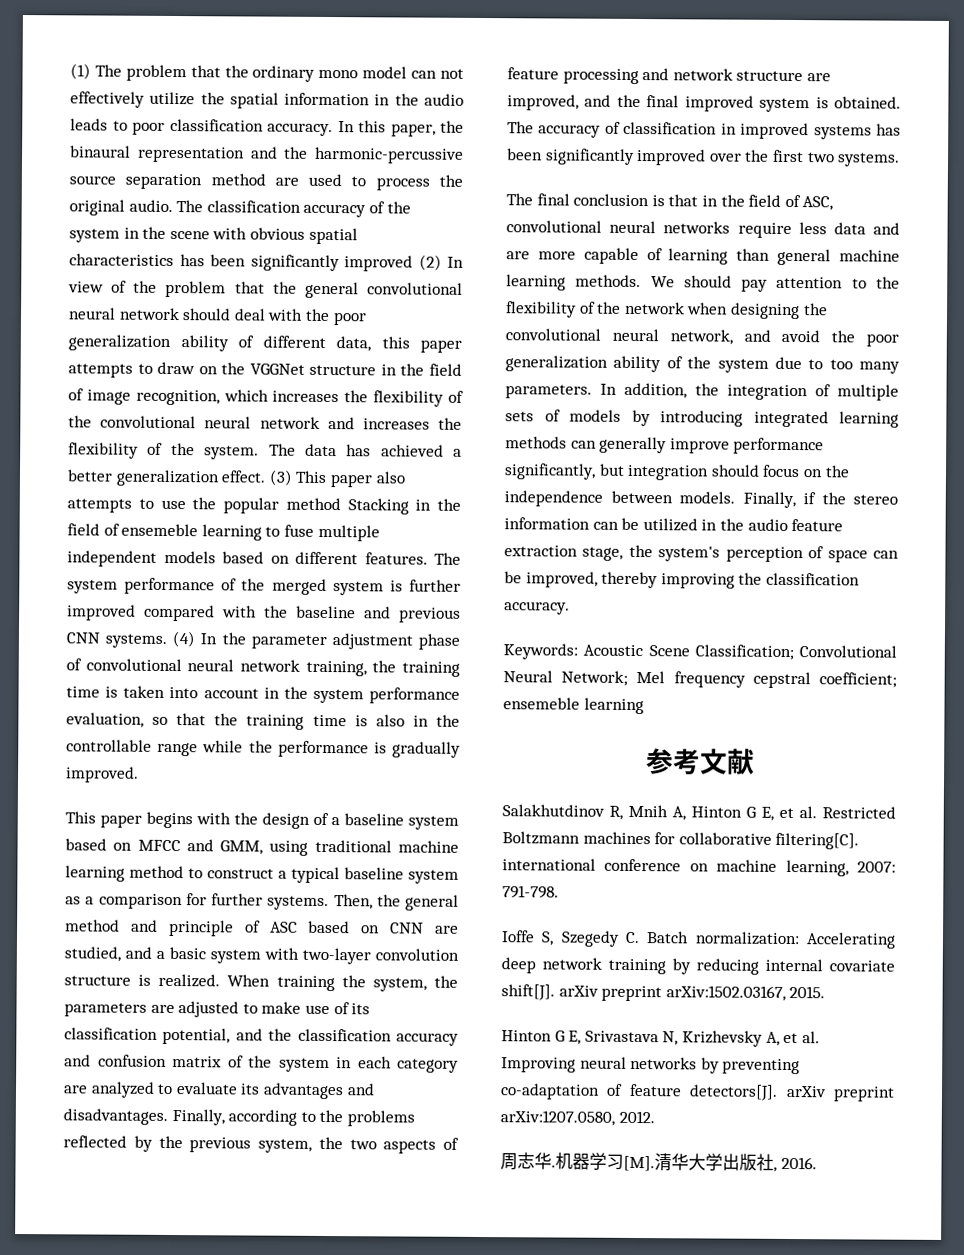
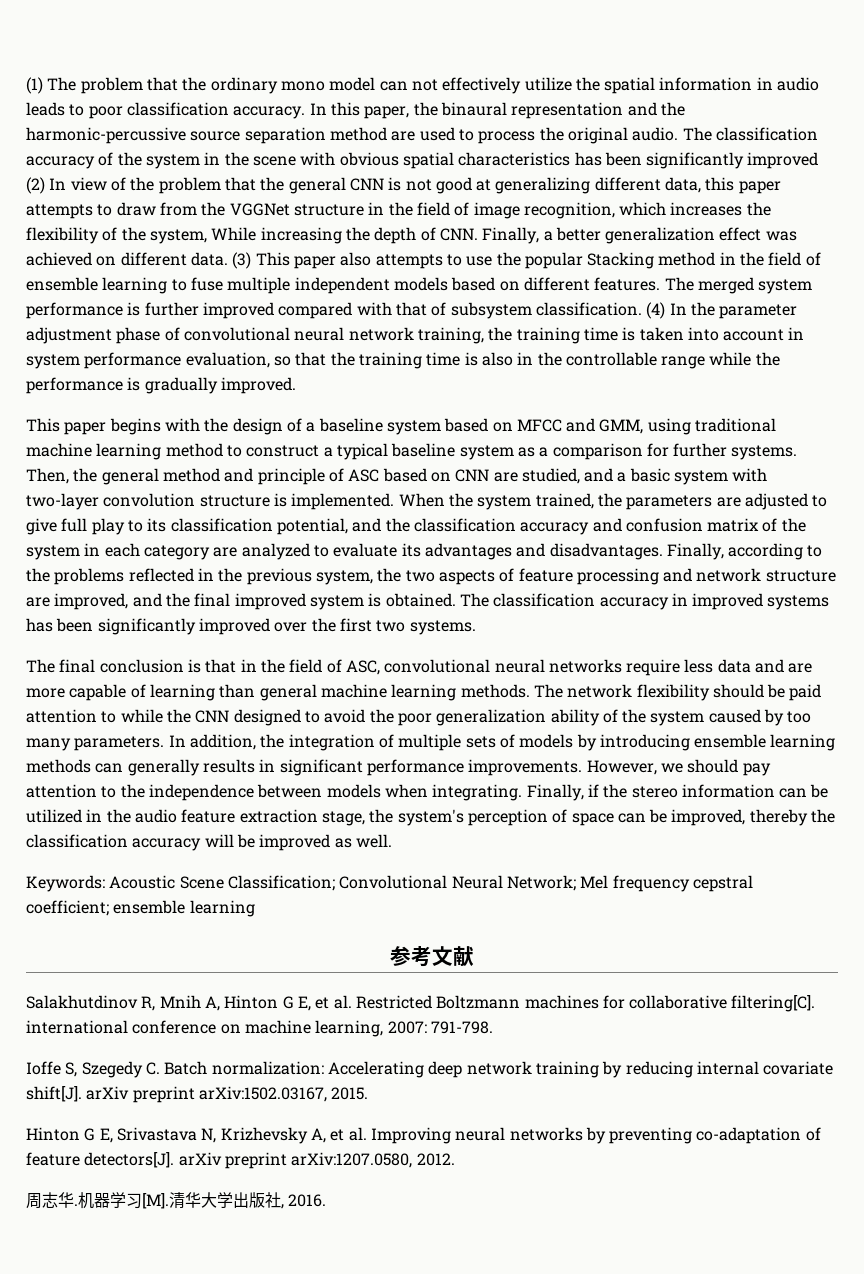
- (1) The problem that the ordinary mono model can not effectively utilize the spatial information in the audio leads to poor classification accuracy.
+ (1) The problem that the ordinary mono model can not effectively utilize the spatial information in audio leads to poor classification accuracy.
- The classification accuracy of the system in the scene with obvious spatial characteristics has been significantly improved (2) In view of the problem that the general convolutional neural network should deal with the poor generalization ability of different data, this paper attempts to draw on the VGGNet structure in the field of image recognition, which increases the flexibility of the convolutional neural network and increases the flexibility of the system. The data has achieved a better generalization effect.
+ The classification accuracy of the system in the scene with obvious spatial characteristics has been significantly improved (2) In view of the problem that the general CNN is not good at generalizing different data, this paper attempts to draw from the VGGNet structure in the field of image recognition, which increases the flexibility of the system, While increasing the depth of CNN. Finally, a better generalization effect was achieved on different data.
- (3) This paper also attempts to use the popular method Stacking in the field of ensemeble learning to fuse multiple independent models based on different features.
+ (3) This paper also attempts to use the popular Stacking method in the field of ensemble learning to fuse multiple independent models based on different features.
- The system performance of the merged system is further improved compared with the baseline and previous CNN systems.
+ The merged system performance is further improved compared with that of subsystem classification.
- (4) In the parameter adjustment phase of convolutional neural network training, the training time is taken into account in the system performance evaluation, so that the training time is also in the controllable range while the performance is gradually improved.
+ (4) In the parameter adjustment phase of convolutional neural network training, the training time is taken into account in system performance evaluation, so that the training time is also in the controllable range while the performance is gradually improved.
- Then, the general method and principle of ASC based on CNN are studied, and a basic system with two-layer convolution structure is realized. When training the system, the parameters are adjusted to make use of its classification potential, and the classification accuracy and confusion matrix of the system in each category are analyzed to evaluate its advantages and disadvantages.
+ Then, the general method and principle of ASC based on CNN are studied, and a basic system with two-layer convolution structure is implemented. When the system trained, the parameters are adjusted to give full play to its classification potential, and the classification accuracy and confusion matrix of the system in each category are analyzed to evaluate its advantages and disadvantages.
- Finally, according to the problems reflected by the previous system, the two aspects of feature processing and network structure are improved, and the final improved system is obtained.
+ Finally, according to the problems reflected in the previous system, the two aspects of feature processing and network structure are improved, and the final improved system is obtained.
- The accuracy of classification in improved systems has been significantly improved over the first two systems.
+ The classification accuracy in improved systems has been significantly improved over the first two systems.
- We should pay attention to the flexibility of the network when designing the convolutional neural network, and avoid the poor generalization ability of the system due to too many parameters.
+ The network flexibility should be paid attention to while the CNN designed to avoid the poor generalization ability of the system caused by too many parameters.
- In addition, the integration of multiple sets of models by introducing integrated learning methods can generally improve performance significantly, but integration should focus on the independence between models.
+ In addition, the integration of multiple sets of models by introducing ensemble learning methods can generally results in significant performance improvements. However, we should pay attention to the independence between models when integrating.
- Finally, if the stereo information can be utilized in the audio feature extraction stage, the system's perception of space can be improved, thereby improving the classification accuracy.
+ Finally, if the stereo information can be utilized in the audio feature extraction stage, the system's perception of space can be improved, thereby the classification accuracy will be improved as well.
- Keywords: Acoustic Scene Classification; Convolutional Neural Network; Mel frequency cepstral coefficient; ensemeble learning
+ Keywords: Acoustic Scene Classification; Convolutional Neural Network; Mel frequency cepstral coefficient; ensemble learning

